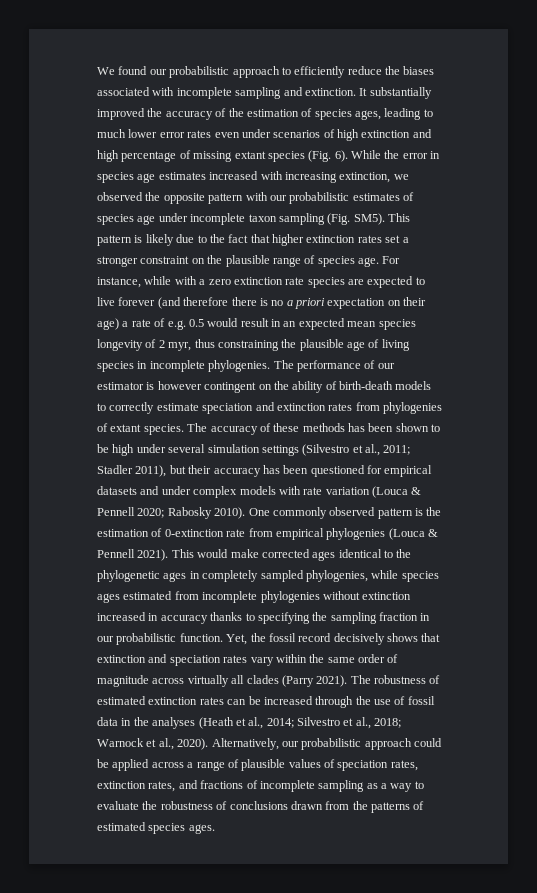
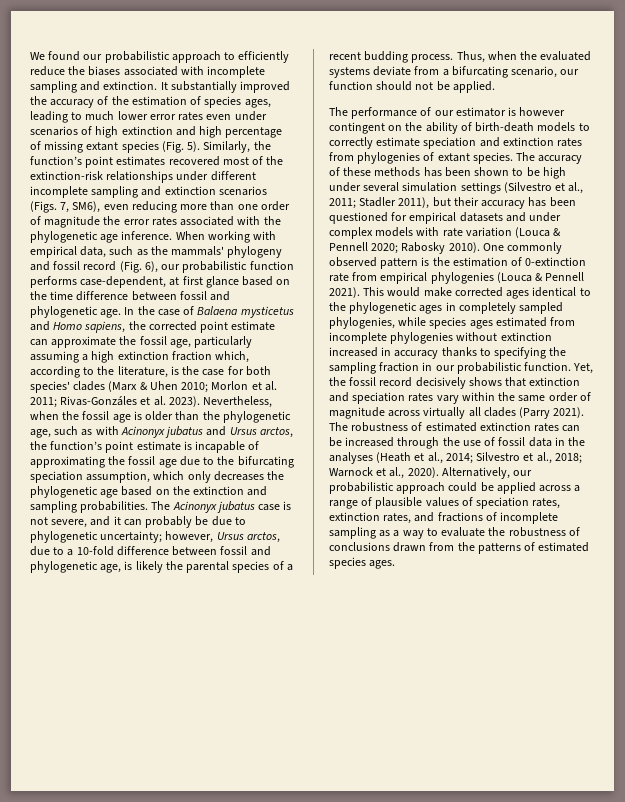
- It substantially improved the accuracy of the estimation of species ages, leading to much lower error rates even under scenarios of high extinction and high percentage of missing extant species (Fig. 6). While the error in species age estimates increased with increasing extinction, we observed the opposite pattern with our probabilistic estimates of species age under incomplete taxon sampling (Fig. SM5). This pattern is likely due to the fact that higher extinction rates set a stronger constraint on the plausible range of species age. For instance, while with a zero extinction rate species are expected to live forever (and therefore there is no a priori expectation on their age) a rate of e.g. 0.5 would result in an expected mean species longevity of 2 myr, thus constraining the plausible age of living species in incomplete phylogenies. The performance of our estimator is however contingent on the ability of birth-death models to correctly estimate speciation and extinction rates from phylogenies of extant species.
+ It substantially improved the accuracy of the estimation of species ages, leading to much lower error rates even under scenarios of high extinction and high percentage of missing extant species (Fig. 5). Similarly, the function’s point estimates recovered most of the extinction-risk relationships under different incomplete sampling and extinction scenarios (Figs. 7, SM6), even reducing more than one order of magnitude the error rates associated with the phylogenetic age inference. When working with empirical data, such as the mammals' phylogeny and fossil record (Fig. 6), our probabilistic function performs case-dependent, at first glance based on the time difference between fossil and phylogenetic age. In the case of Balaena mysticetus and Homo sapiens, the corrected point estimate can approximate the fossil age, particularly assuming a high extinction fraction which, according to the literature, is the case for both species' clades (Marx & Uhen 2010; Morlon et al. 2011; Rivas-Gonzáles et al. 2023). Nevertheless, when the fossil age is older than the phylogenetic age, such as with Acinonyx jubatus and Ursus arctos, the function’s point estimate is incapable of approximating the fossil age due to the bifurcating speciation assumption, which only decreases the phylogenetic age based on the extinction and sampling probabilities. The Acinonyx jubatus case is not severe, and it can probably be due to phylogenetic uncertainty; however, Ursus arctos, due to a 10-fold difference between fossil and phylogenetic age, is likely the parental species of a recent budding process. Thus, when the evaluated systems deviate from a bifurcating scenario, our function should not be applied.
+ The performance of our estimator is however contingent on the ability of birth-death models to correctly estimate speciation and extinction rates from phylogenies of extant species.

